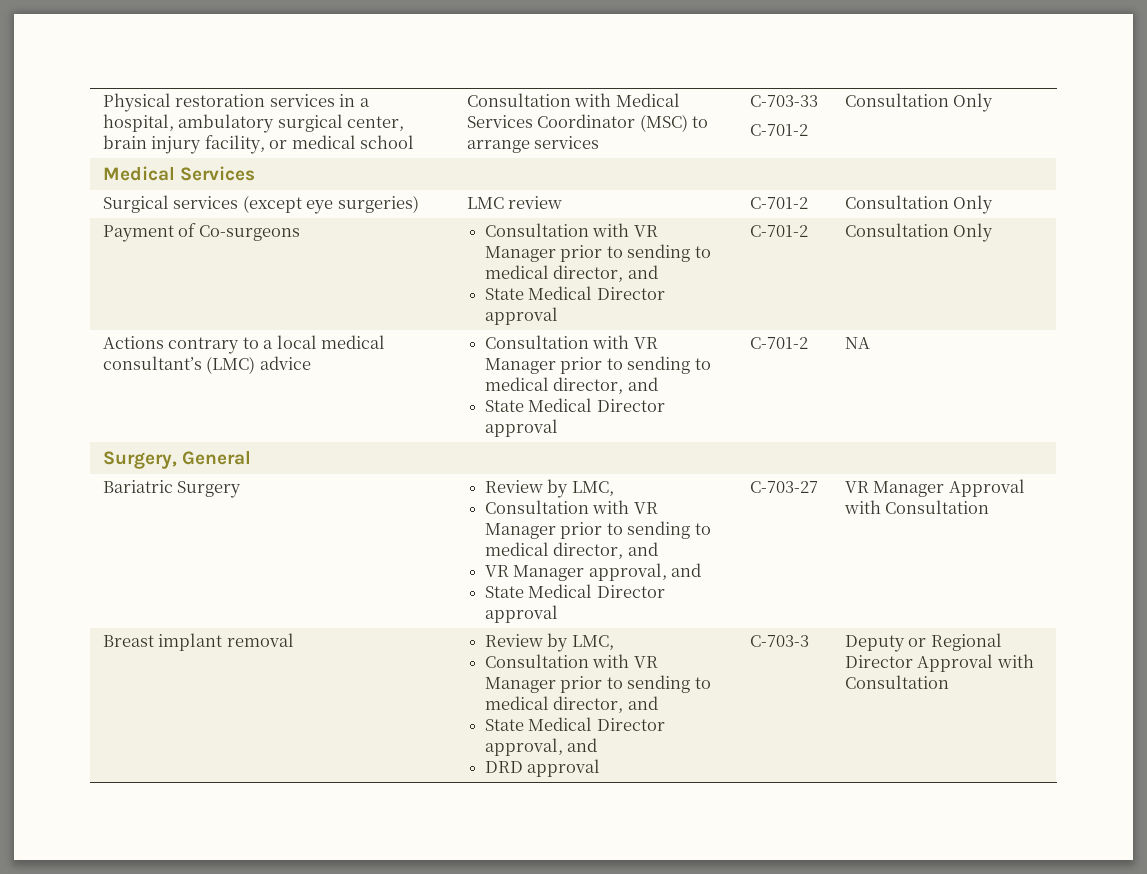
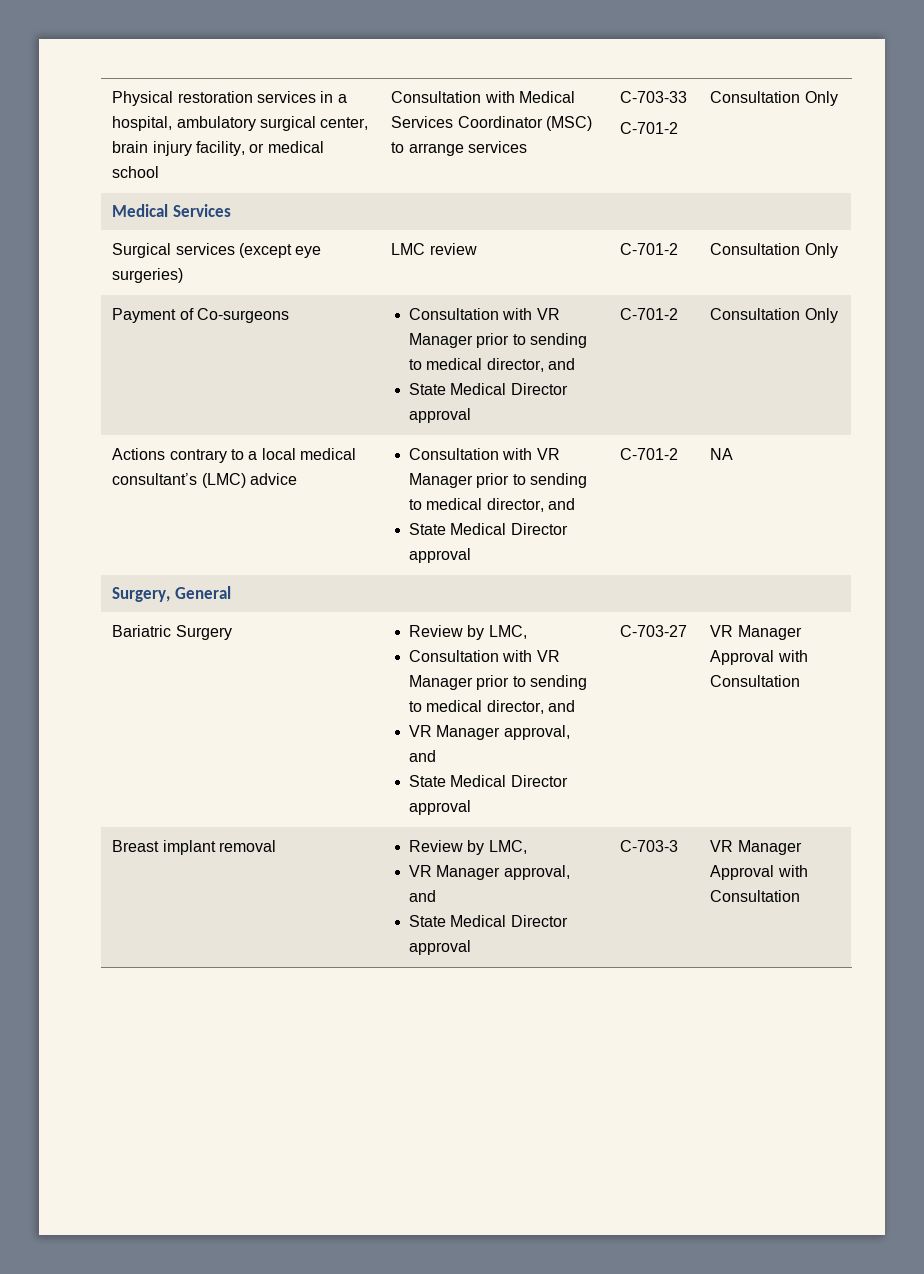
  Breast implant removal | Review by LMC,
- Consultation with VR Manager prior to sending to medical director, and
- State Medical Director approval, and
- DRD approval | C-703-3 | Deputy or Regional Director Approval with Consultation
+ VR Manager approval, and
+ State Medical Director approval | C-703-3 | VR Manager Approval with Consultation

